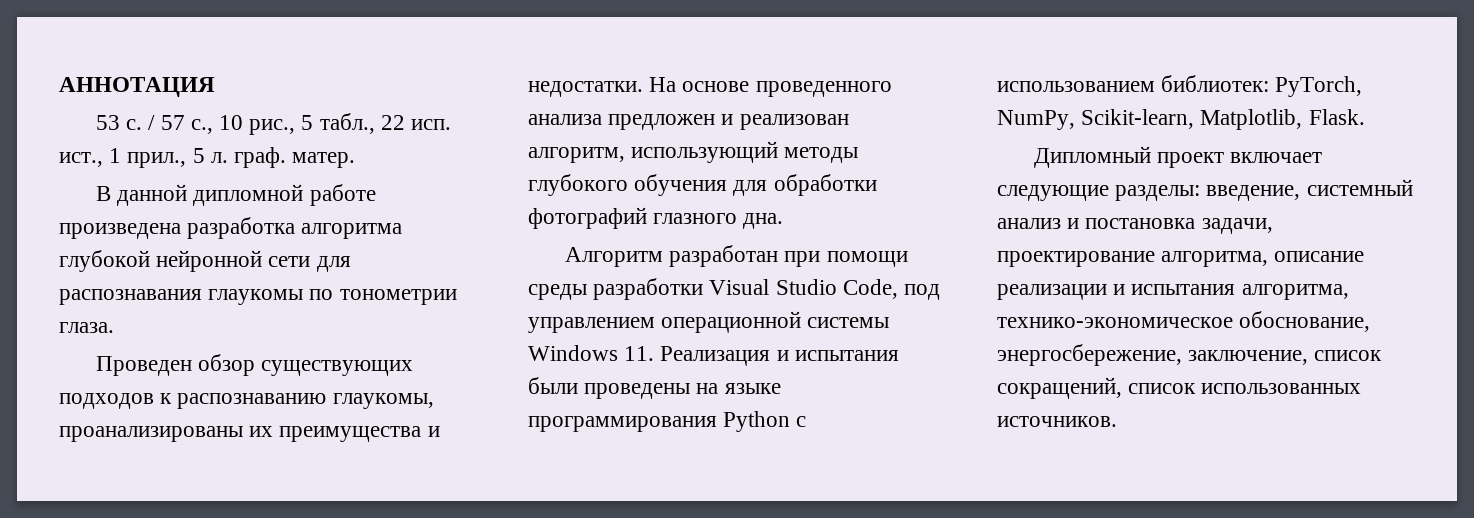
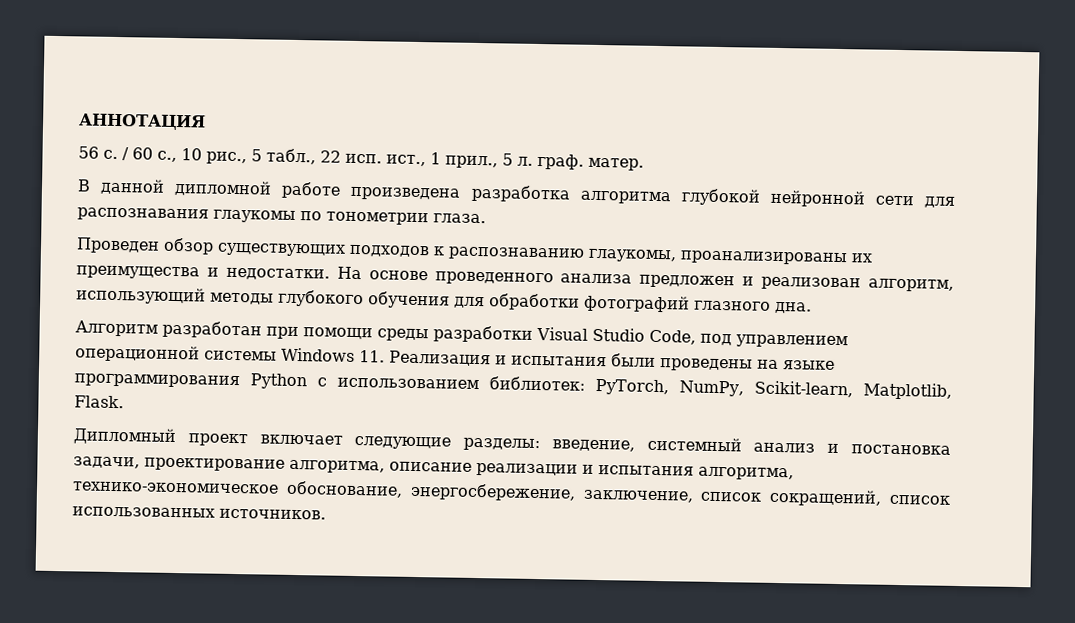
- 53 c.
+ 56 c.
- / 57 с., 10 рис., 5 табл., 22 исп. ист., 1 прил., 5 л. граф. матер.
+ / 60 с., 10 рис., 5 табл., 22 исп. ист., 1 прил., 5 л. граф. матер.

